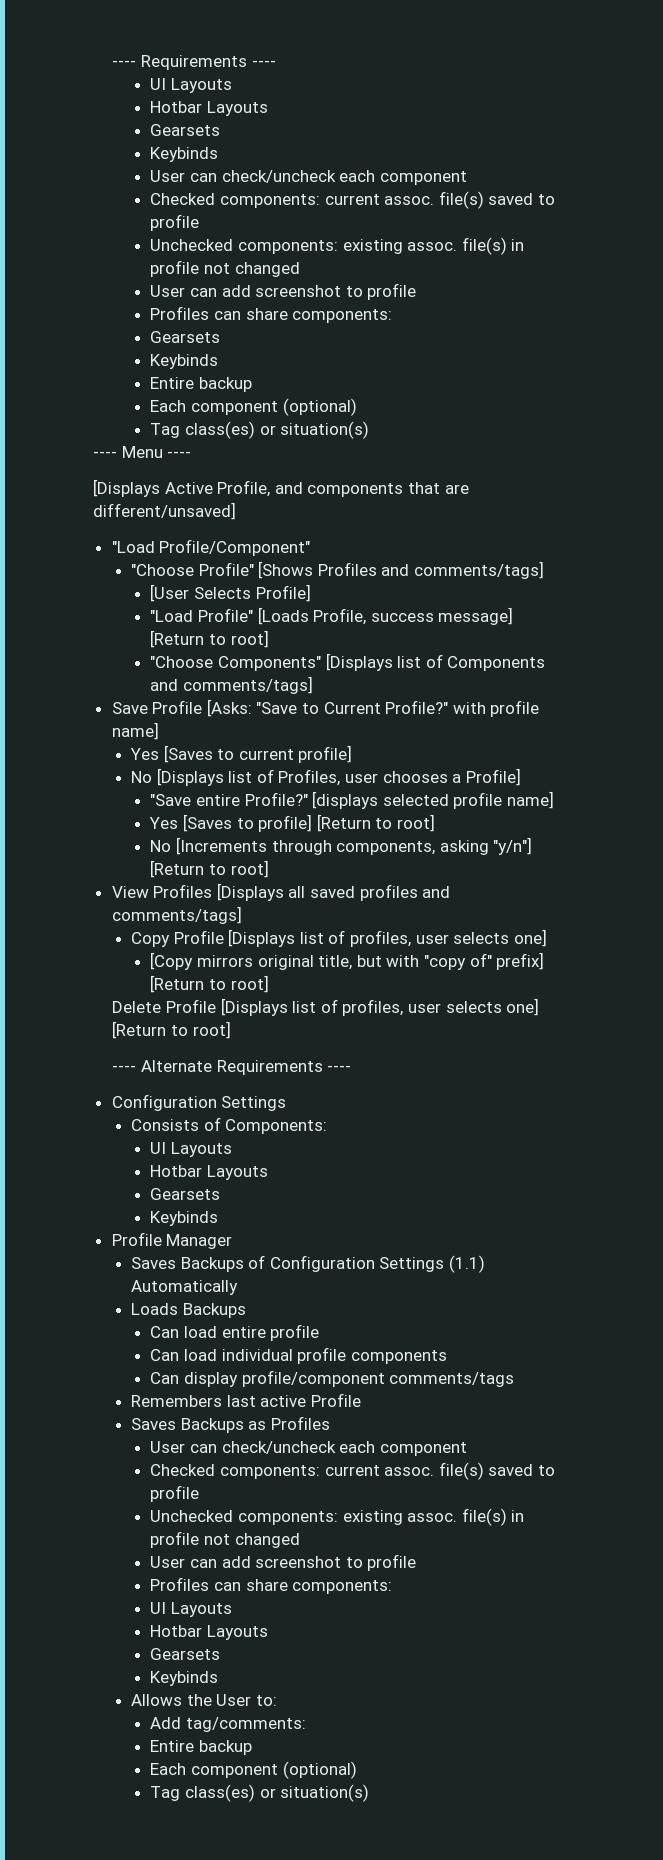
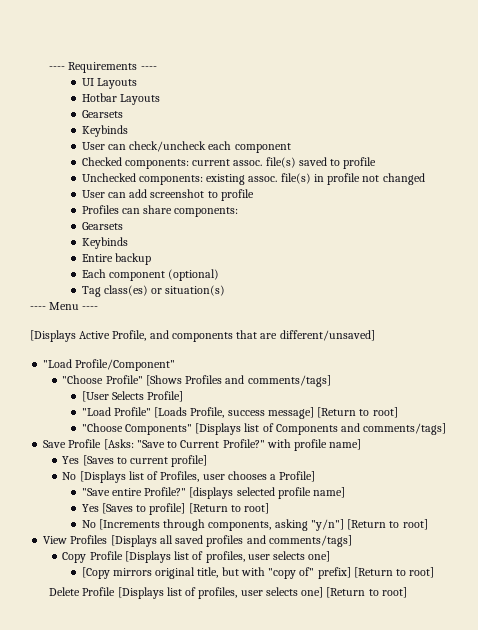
- ---- Alternate Requirements ----
- Configuration Settings
- Consists of Components:
- UI Layouts
- Hotbar Layouts
- Gearsets
- Keybinds
- Profile Manager
- Saves Backups of Configuration Settings (1.1) Automatically
- Loads Backups
- Can load entire profile
- Can load individual profile components
- Can display profile/component comments/tags
- Remembers last active Profile
- Saves Backups as Profiles
- User can check/uncheck each component
- Checked components: current assoc. file(s) saved to profile
- Unchecked components: existing assoc. file(s) in profile not changed
- User can add screenshot to profile
- Profiles can share components:
- UI Layouts
- Hotbar Layouts
- Gearsets
- Keybinds
- Allows the User to:
- Add tag/comments:
- Entire backup
- Each component (optional)
- Tag class(es) or situation(s)

